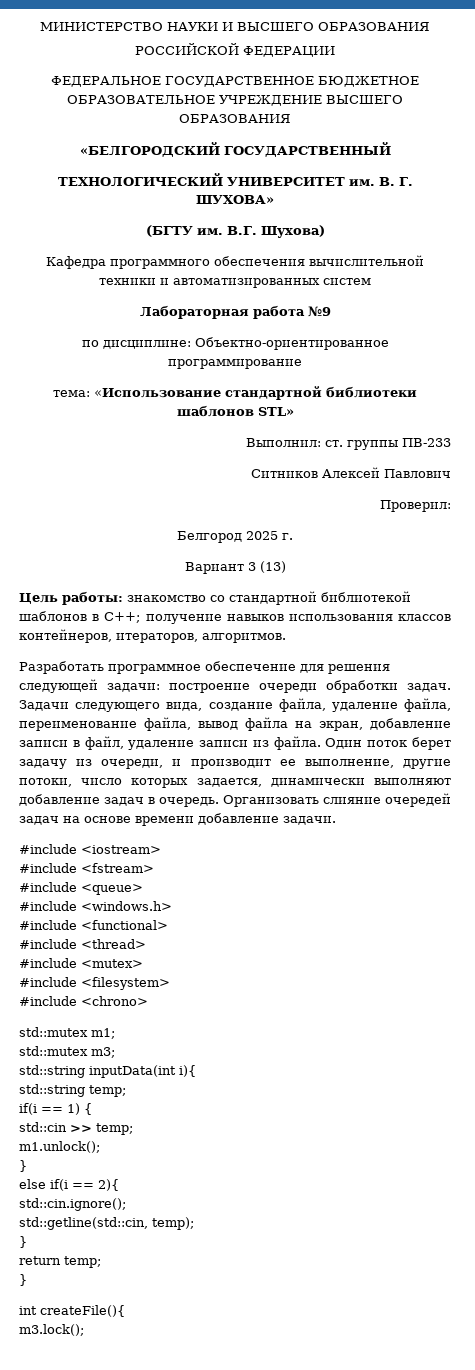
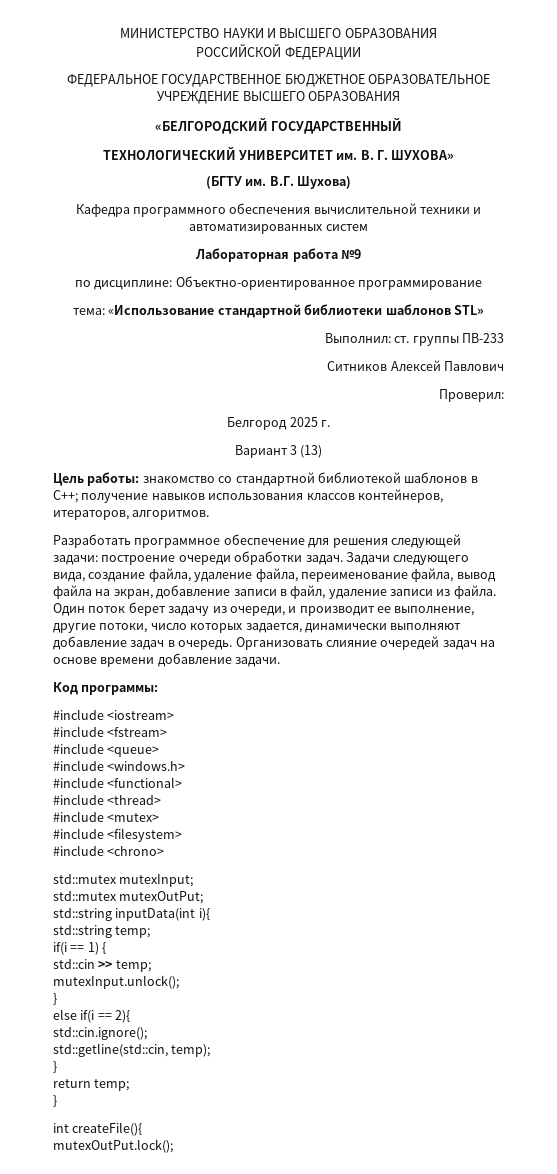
+ Код программы:
- std::mutex m1;
- std::mutex m3;
+ std::mutex mutexInput;
+ std::mutex mutexOutPut;
- m1.unlock();
+ mutexInput.unlock();
- m3.lock();
+ mutexOutPut.lock();

